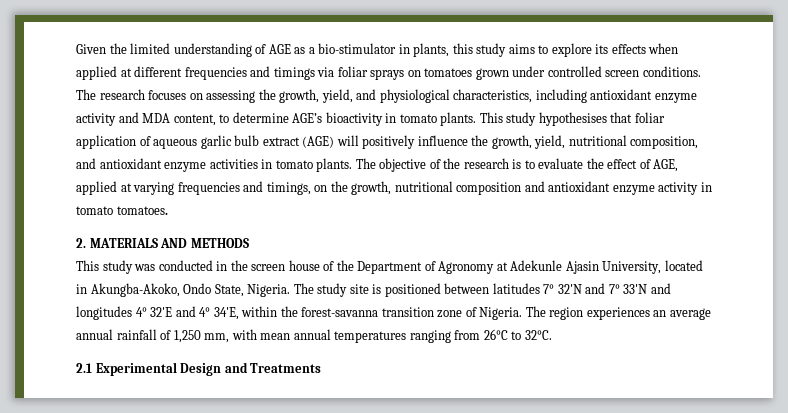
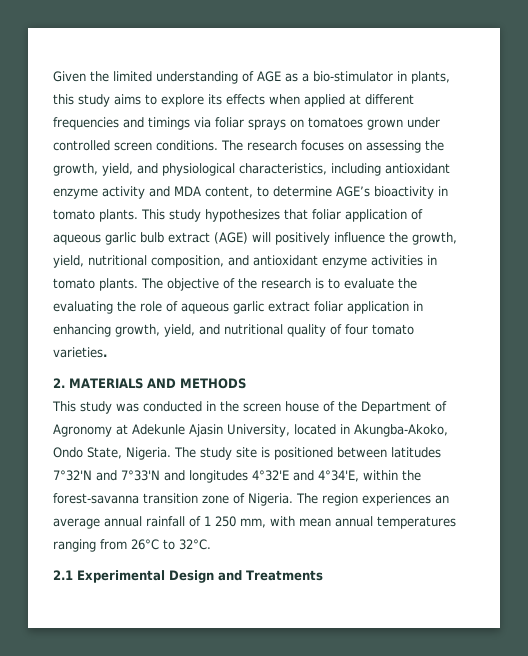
- This study hypothesises that foliar application of aqueous garlic bulb extract (AGE) will positively influence the growth, yield, nutritional composition, and antioxidant enzyme activities in tomato plants.
+ This study hypothesizes that foliar application of aqueous garlic bulb extract (AGE) will positively influence the growth, yield, nutritional composition, and antioxidant enzyme activities in tomato plants.
- The objective of the research is to evaluate the effect of AGE, applied at varying frequencies and timings, on the growth, nutritional composition and antioxidant enzyme activity in tomato tomatoes.
+ The objective of the research is to evaluate the evaluating the role of aqueous garlic extract foliar application in enhancing growth, yield, and nutritional quality of four tomato varieties.
- The study site is positioned between latitudes 7° 32'N and 7° 33'N and longitudes 4° 32'E and 4° 34'E, within the forest-savanna transition zone of Nigeria.
+ The study site is positioned between latitudes 7°32'N and 7°33'N and longitudes 4°32'E and 4°34'E, within the forest-savanna transition zone of Nigeria.
- The region experiences an average annual rainfall of 1,250 mm, with mean annual temperatures ranging from 26°C to 32°C.
+ The region experiences an average annual rainfall of 1 250 mm, with mean annual temperatures ranging from 26°C to 32°C.

